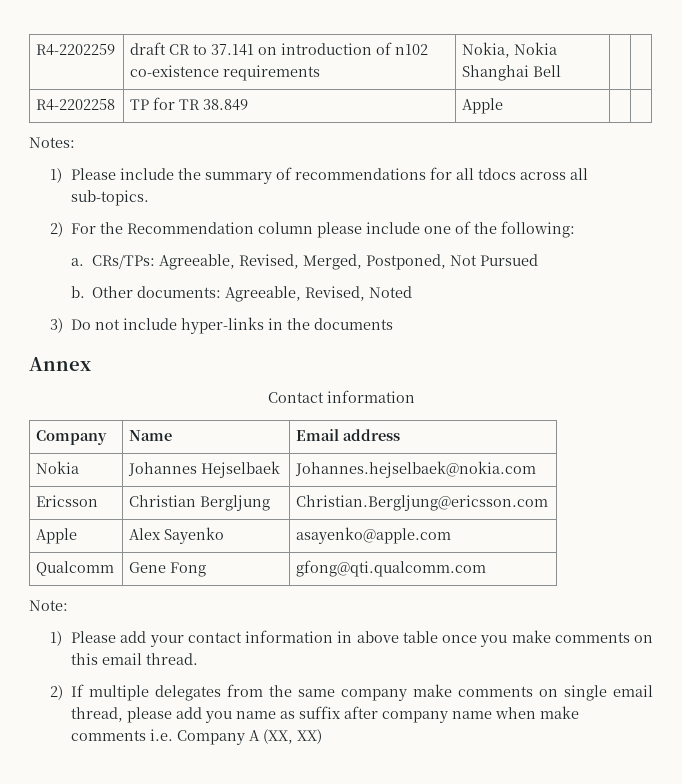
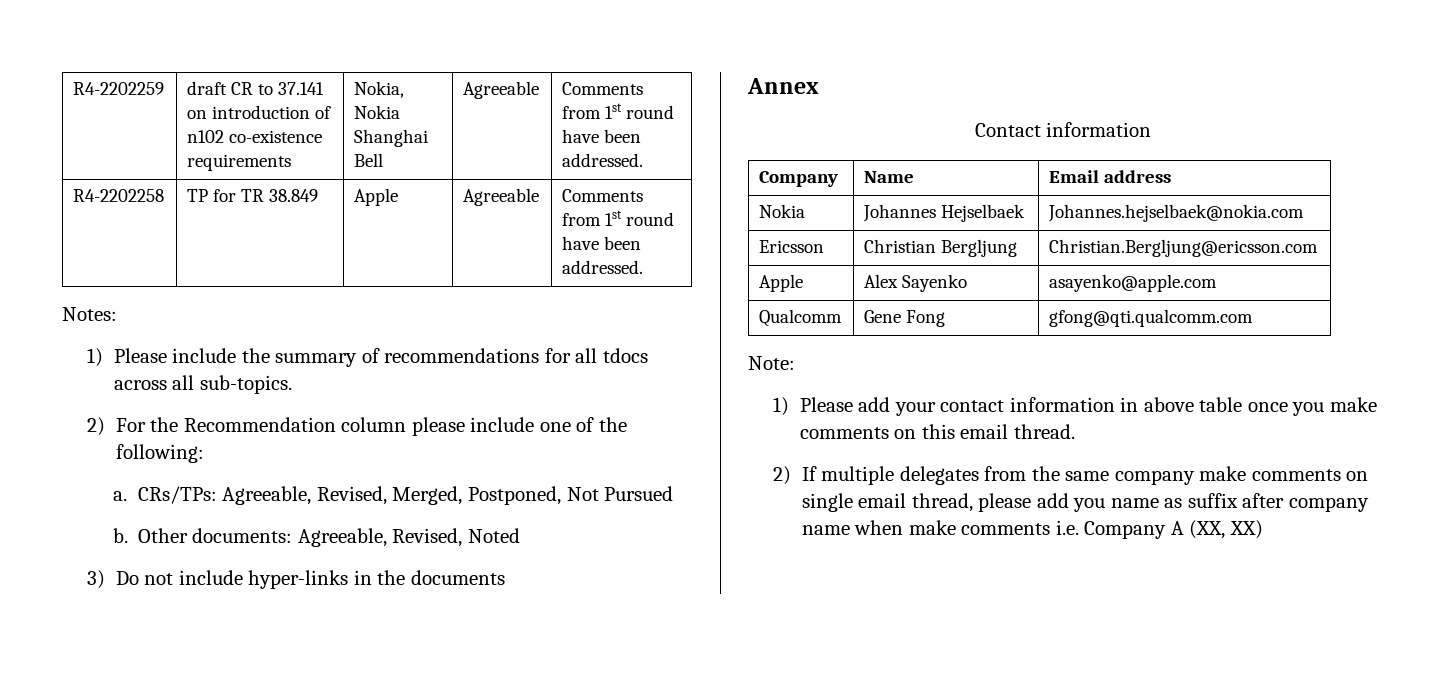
- R4-2202259 | draft CR to 37.141 on introduction of n102 co-existence requirements | Nokia, Nokia Shanghai Bell | |
+ R4-2202259 | draft CR to 37.141 on introduction of n102 co-existence requirements | Nokia, Nokia Shanghai Bell | Agreeable | Comments from 1st round have been addressed.
- R4-2202258 | TP for TR 38.849 | Apple | |
+ R4-2202258 | TP for TR 38.849 | Apple | Agreeable | Comments from 1st round have been addressed.

